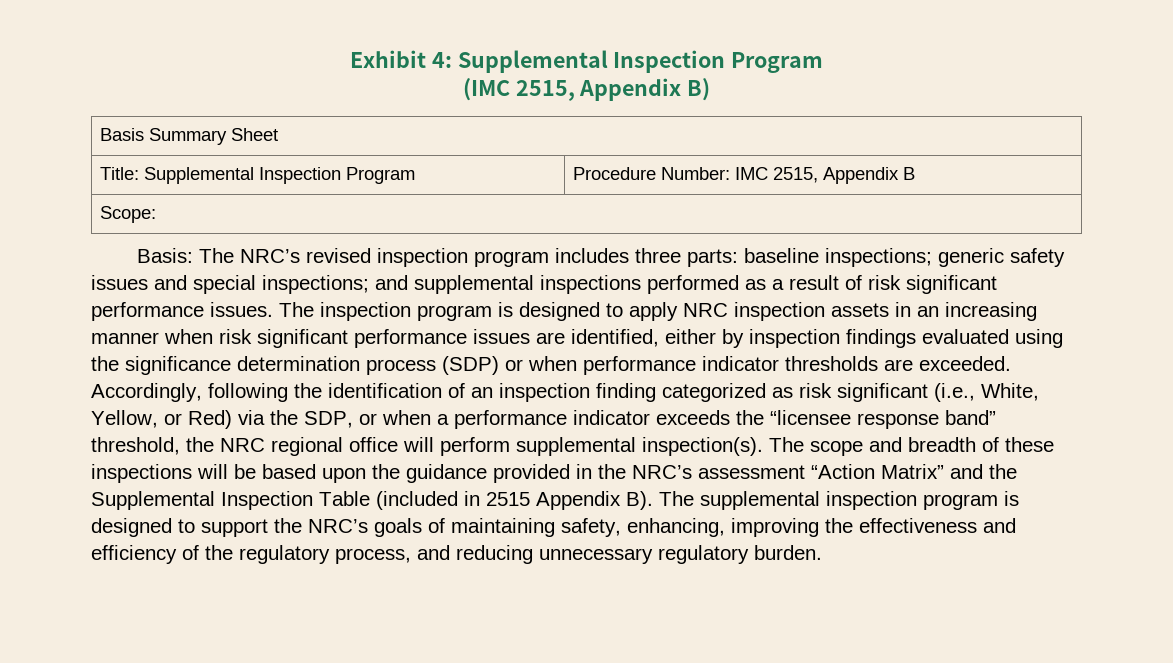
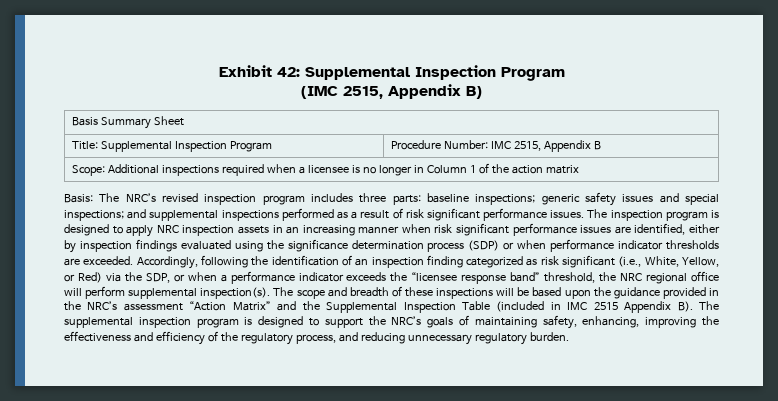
- Exhibit 4: Supplemental Inspection Program
+ Exhibit 42: Supplemental Inspection Program
- Scope:
+ Scope: Additional inspections required when a licensee is no longer in Column 1 of the action matrix
- The scope and breadth of these inspections will be based upon the guidance provided in the NRC’s assessment “Action Matrix” and the Supplemental Inspection Table (included in 2515 Appendix B). The supplemental inspection program is designed to support the NRC’s goals of maintaining safety, enhancing, improving the effectiveness and efficiency of the regulatory process, and reducing unnecessary regulatory burden.
+ The scope and breadth of these inspections will be based upon the guidance provided in the NRC’s assessment “Action Matrix” and the Supplemental Inspection Table (included in IMC 2515 Appendix B). The supplemental inspection program is designed to support the NRC’s goals of maintaining safety, enhancing, improving the effectiveness and efficiency of the regulatory process, and reducing unnecessary regulatory burden.

